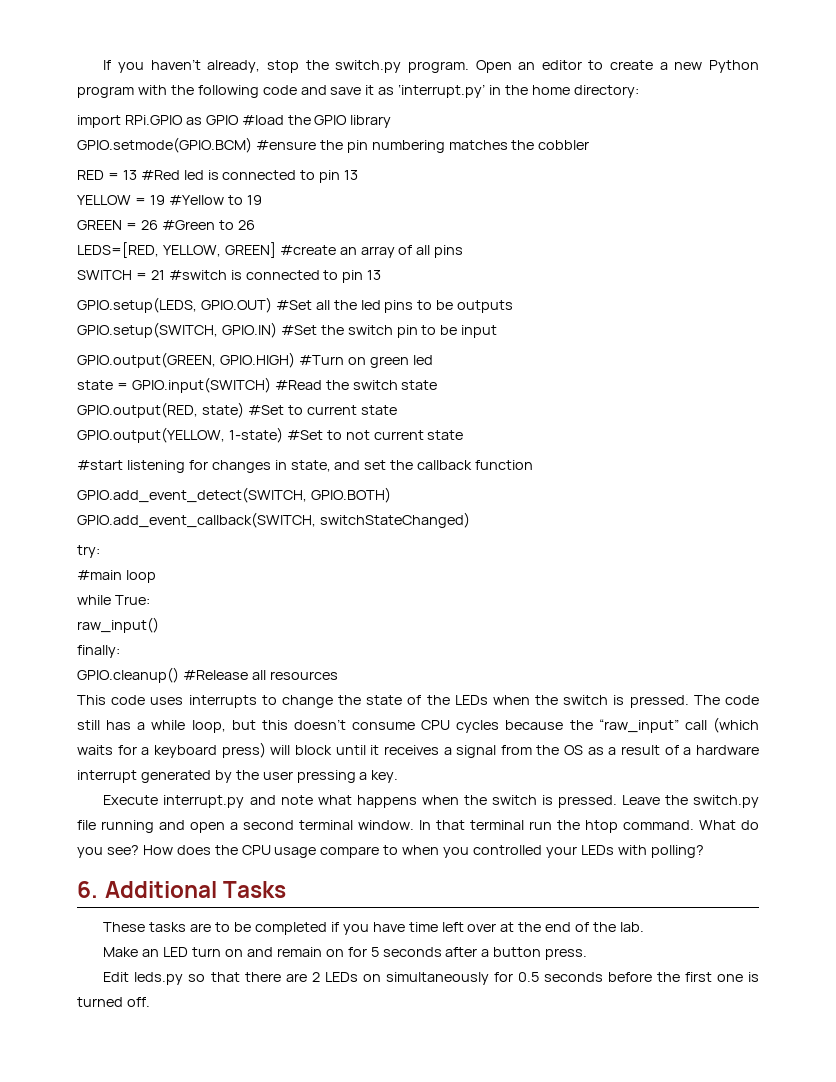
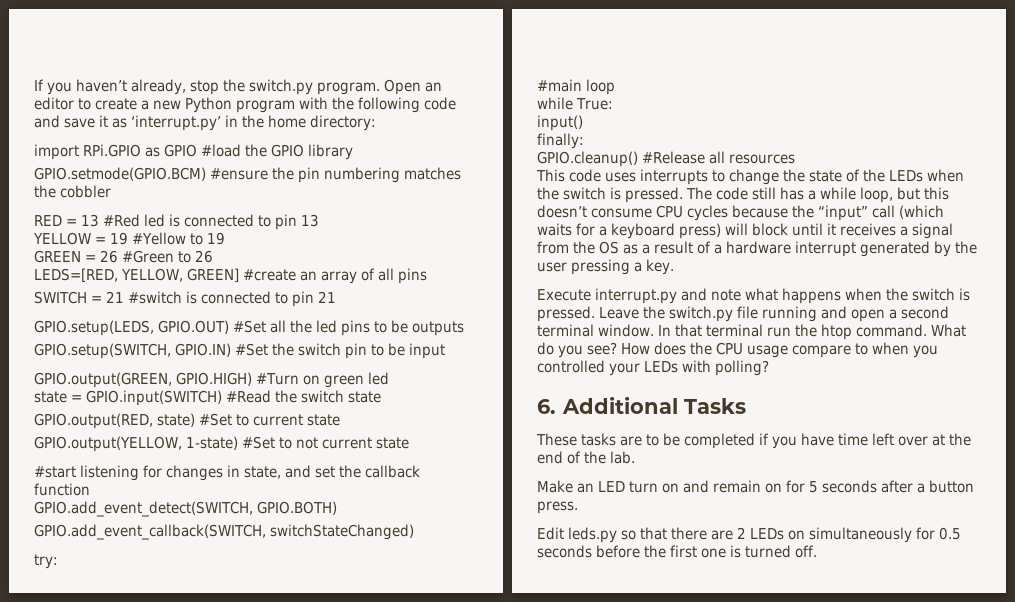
- SWITCH = 21 #switch is connected to pin 13
+ SWITCH = 21 #switch is connected to pin 21
- raw_input()
+ input()
- The code still has a while loop, but this doesn’t consume CPU cycles because the “raw_input” call (which waits for a keyboard press) will block until it receives a signal from the OS as a result of a hardware interrupt generated by the user pressing a key.
+ The code still has a while loop, but this doesn’t consume CPU cycles because the “input” call (which waits for a keyboard press) will block until it receives a signal from the OS as a result of a hardware interrupt generated by the user pressing a key.

